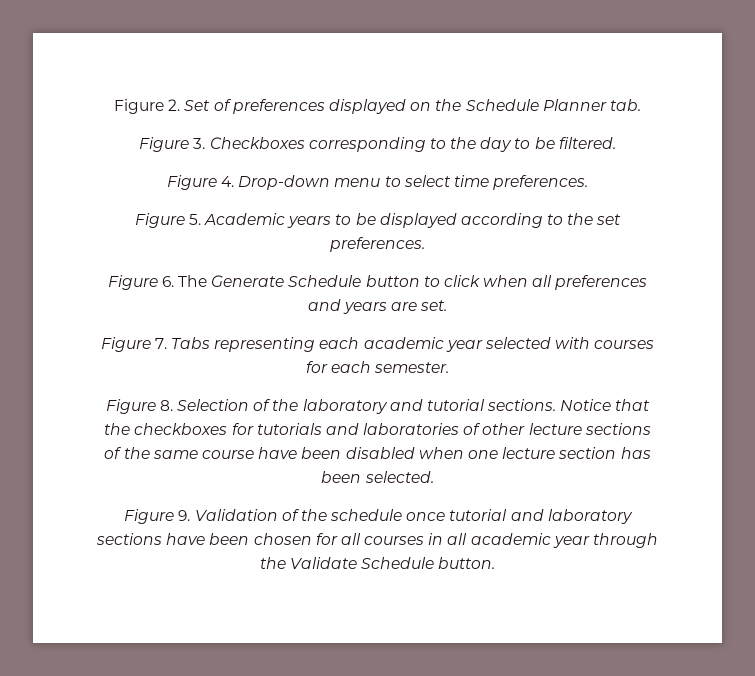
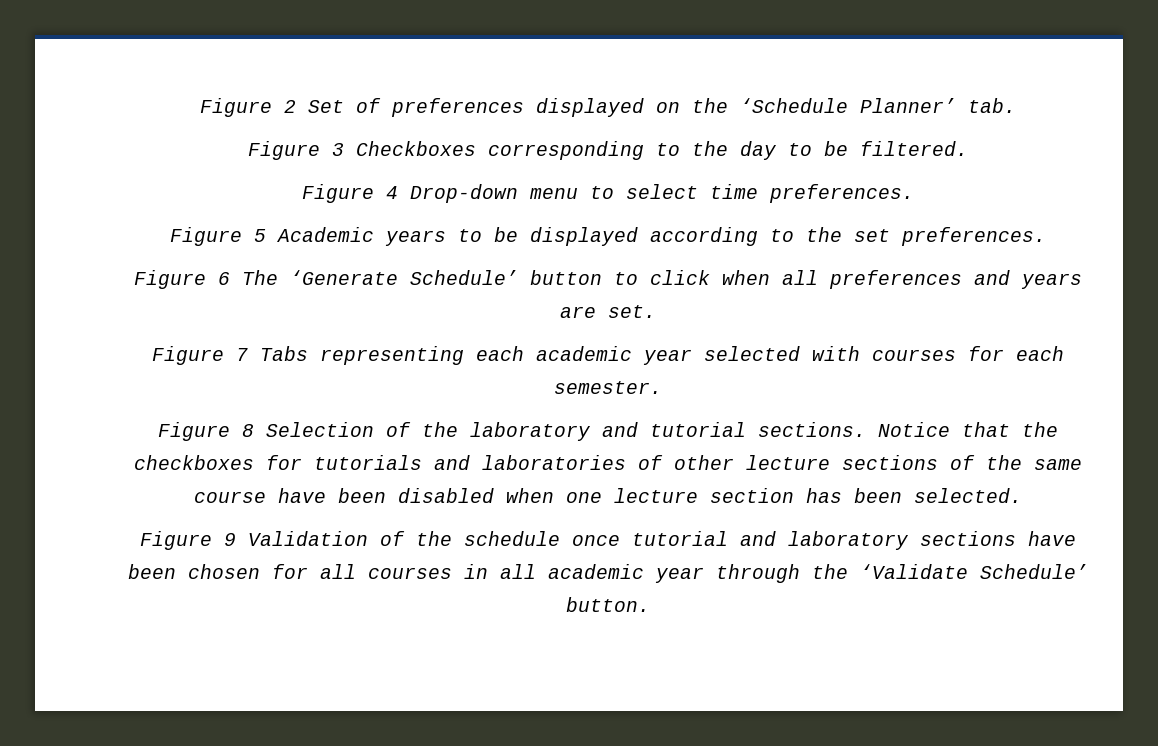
- Figure 2. Set of preferences displayed on the Schedule Planner tab.
+ Figure 2 Set of preferences displayed on the ‘Schedule Planner’ tab.
- Figure 3. Checkboxes corresponding to the day to be filtered.
+ Figure 3 Checkboxes corresponding to the day to be filtered.
- Figure 4. Drop-down menu to select time preferences.
+ Figure 4 Drop-down menu to select time preferences.
- Figure 5. Academic years to be displayed according to the set preferences.
+ Figure 5 Academic years to be displayed according to the set preferences.
- Figure 6. The Generate Schedule button to click when all preferences and years are set.
+ Figure 6 The ‘Generate Schedule’ button to click when all preferences and years are set.
- Figure 7. Tabs representing each academic year selected with courses for each semester.
+ Figure 7 Tabs representing each academic year selected with courses for each semester.
- Figure 8. Selection of the laboratory and tutorial sections.
+ Figure 8 Selection of the laboratory and tutorial sections.
- Figure 9. Validation of the schedule once tutorial and laboratory sections have been chosen for all courses in all academic year through the Validate Schedule button.
+ Figure 9 Validation of the schedule once tutorial and laboratory sections have been chosen for all courses in all academic year through the ‘Validate Schedule’ button.

